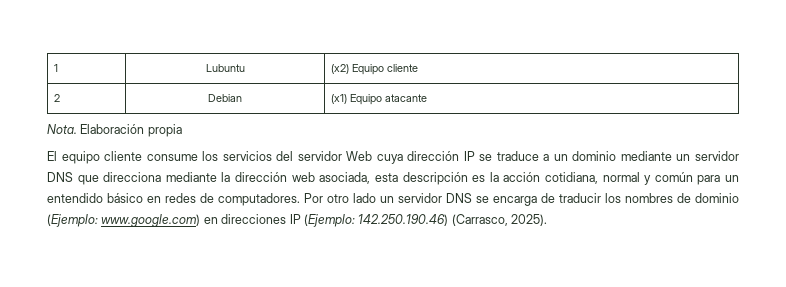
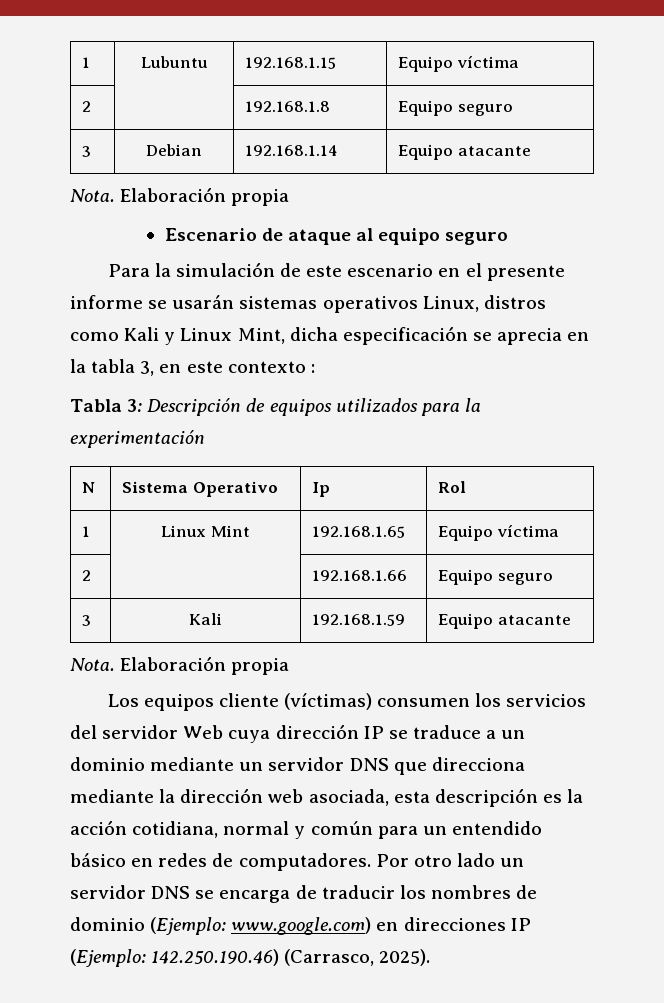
- 1 | Lubuntu | (x2) Equipo cliente
- 2 | Debian | (x1) Equipo atacante
+ 1 | Lubuntu | 192.168.1.15 | Equipo víctima
+ 2 | | 192.168.1.8 | Equipo seguro
+ 3 | Debian | 192.168.1.14 | Equipo atacante
  Nota. Elaboración propia
- El equipo cliente consume los servicios del servidor Web cuya dirección IP se traduce a un dominio mediante un servidor DNS que direcciona mediante la dirección web asociada, esta descripción es la acción cotidiana, normal y común para un entendido básico en redes de computadores.
+ Escenario de ataque al equipo seguro
+ Para la simulación de este escenario en el presente informe se usarán sistemas operativos Linux, distros como Kali y Linux Mint, dicha especificación se aprecia en la tabla 3, en este contexto :
+ Tabla 3: Descripción de equipos utilizados para la experimentación
+ N | Sistema Operativo | Ip | Rol
+ 1 | Linux Mint | 192.168.1.65 | Equipo víctima
+ 2 | | 192.168.1.66 | Equipo seguro
+ 3 | Kali | 192.168.1.59 | Equipo atacante
+ Nota. Elaboración propia
+ Los equipos cliente (víctimas) consumen los servicios del servidor Web cuya dirección IP se traduce a un dominio mediante un servidor DNS que direcciona mediante la dirección web asociada, esta descripción es la acción cotidiana, normal y común para un entendido básico en redes de computadores.

